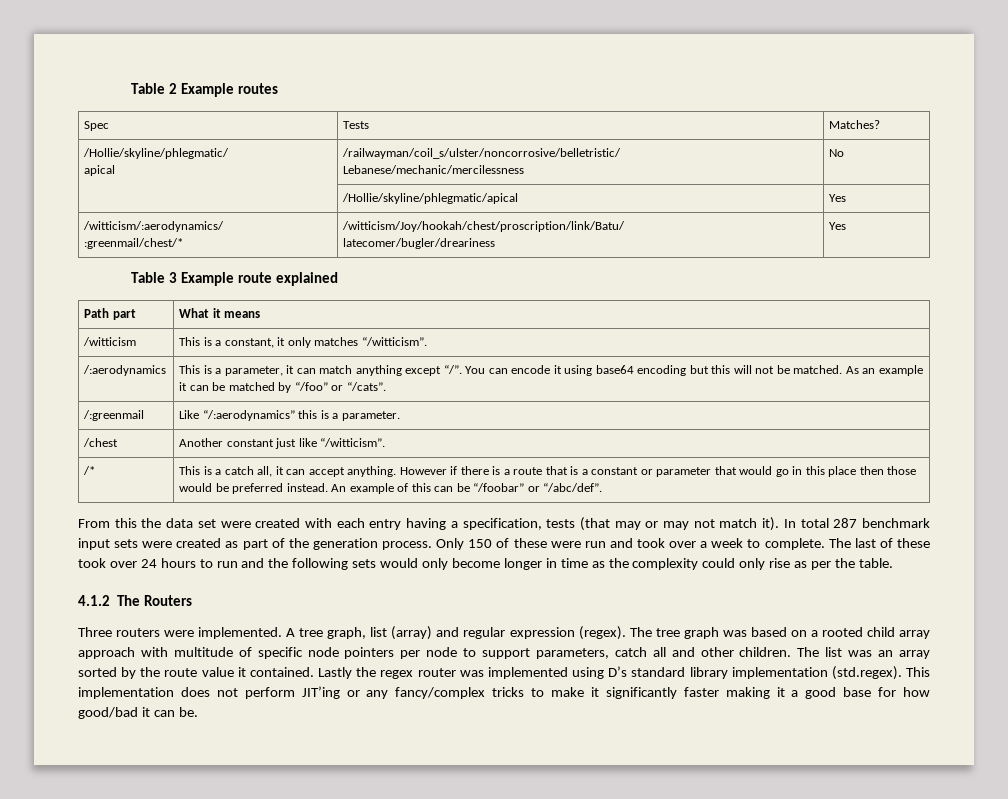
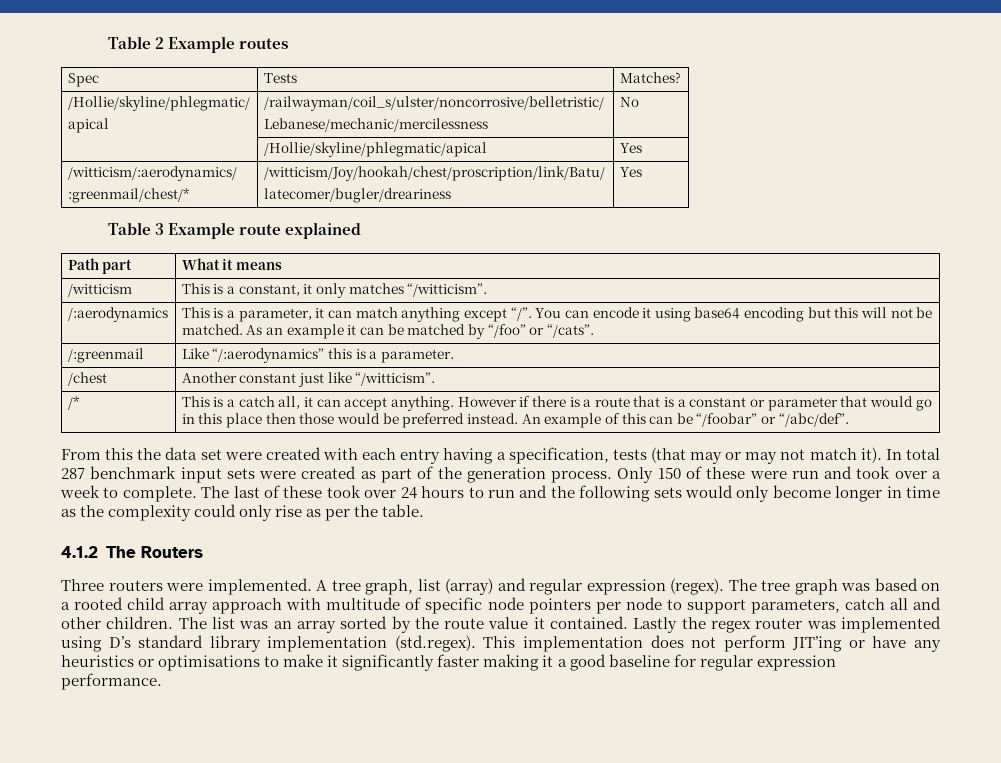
- Lastly the regex router was implemented using D’s standard library implementation (std.regex). This implementation does not perform JIT’ing or any fancy/complex tricks to make it significantly faster making it a good base for how good/bad it can be.
+ Lastly the regex router was implemented using D’s standard library implementation (std.regex). This implementation does not perform JIT’ing or have any heuristics or optimisations to make it significantly faster making it a good baseline for regular expression performance.

